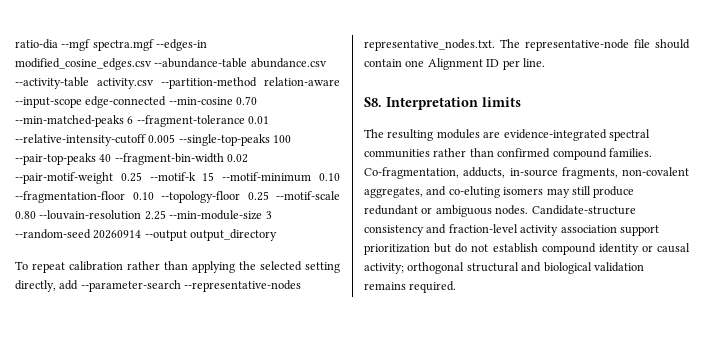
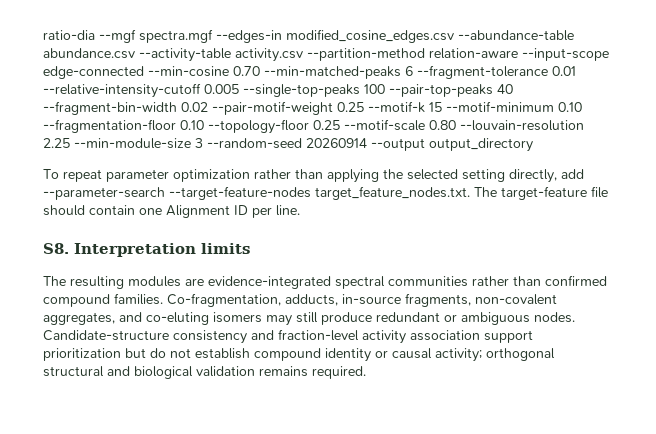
- To repeat calibration rather than applying the selected setting directly, add --parameter-search --representative-nodes representative_nodes.txt. The representative-node file should contain one Alignment ID per line.
+ To repeat parameter optimization rather than applying the selected setting directly, add --parameter-search --target-feature-nodes target_feature_nodes.txt. The target-feature file should contain one Alignment ID per line.

